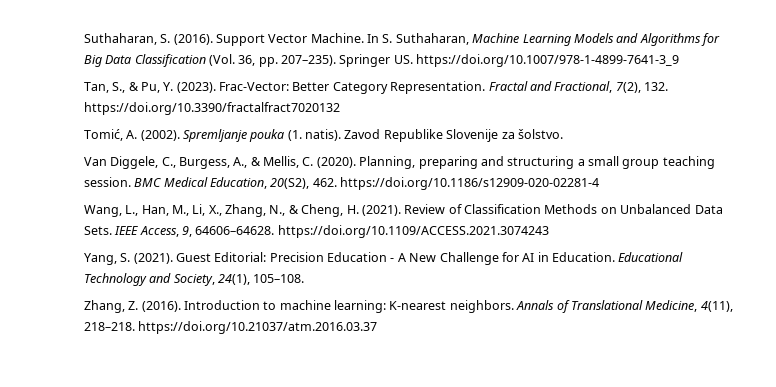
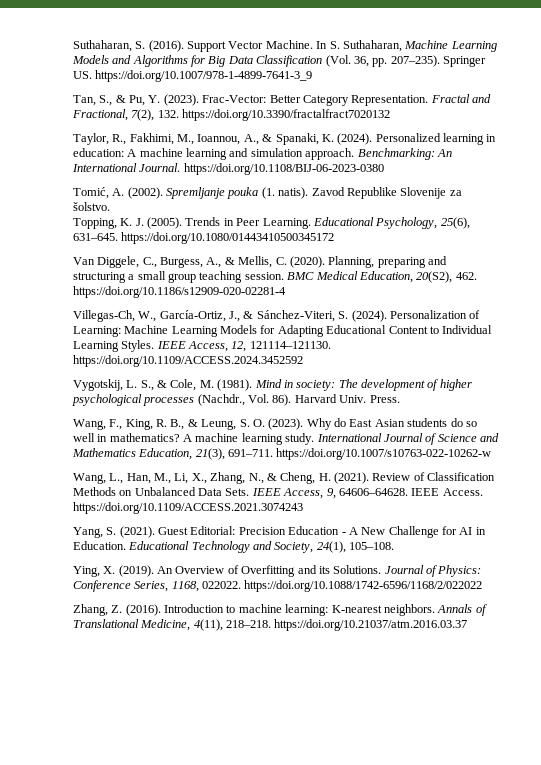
+ Taylor, R., Fakhimi, M., Ioannou, A., & Spanaki, K. (2024). Personalized learning in education: A machine learning and simulation approach. Benchmarking: An International Journal. https://doi.org/10.1108/BIJ-06-2023-0380
+ Topping, K. J. (2005). Trends in Peer Learning. Educational Psychology, 25(6), 631–645. https://doi.org/10.1080/01443410500345172
+ Villegas-Ch, W., García-Ortiz, J., & Sánchez-Viteri, S. (2024). Personalization of Learning: Machine Learning Models for Adapting Educational Content to Individual Learning Styles. IEEE Access, 12, 121114–121130. https://doi.org/10.1109/ACCESS.2024.3452592
+ Vygotskij, L. S., & Cole, M. (1981). Mind in society: The development of higher psychological processes (Nachdr., Vol. 86). Harvard Univ. Press.
+ Wang, F., King, R. B., & Leung, S. O. (2023). Why do East Asian students do so well in mathematics? A machine learning study. International Journal of Science and Mathematics Education, 21(3), 691–711. https://doi.org/10.1007/s10763-022-10262-w
- IEEE Access, 9, 64606–64628. https://doi.org/10.1109/ACCESS.2021.3074243
+ IEEE Access, 9, 64606–64628. IEEE Access. https://doi.org/10.1109/ACCESS.2021.3074243
+ Ying, X. (2019). An Overview of Overfitting and its Solutions. Journal of Physics: Conference Series, 1168, 022022. https://doi.org/10.1088/1742-6596/1168/2/022022

